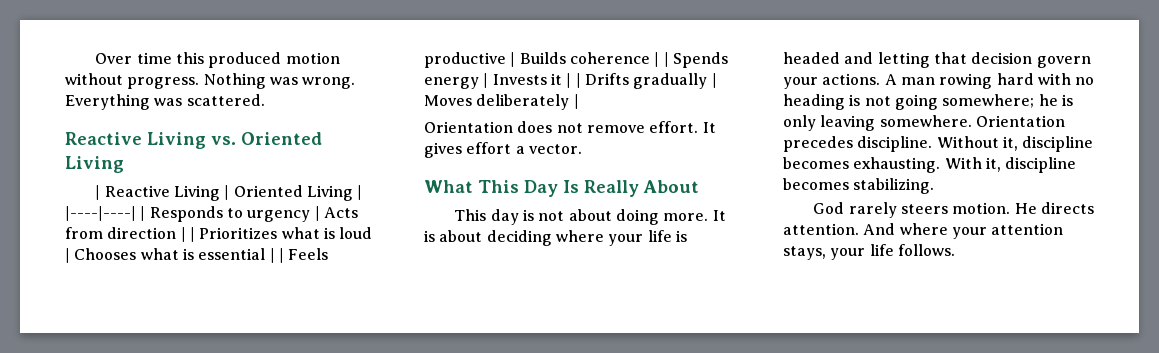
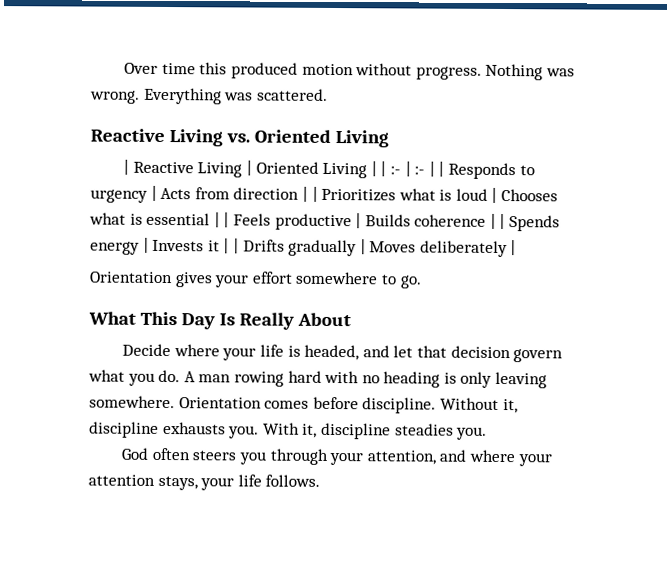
- | Reactive Living | Oriented Living | |----|----| | Responds to urgency | Acts from direction | | Prioritizes what is loud | Chooses what is essential | | Feels productive | Builds coherence | | Spends energy | Invests it | | Drifts gradually | Moves deliberately |
+ | Reactive Living | Oriented Living | | :- | :- | | Responds to urgency | Acts from direction | | Prioritizes what is loud | Chooses what is essential | | Feels productive | Builds coherence | | Spends energy | Invests it | | Drifts gradually | Moves deliberately |
- Orientation does not remove effort. It gives effort a vector.
+ Orientation gives your effort somewhere to go.
- This day is not about doing more. It is about deciding where your life is headed and letting that decision govern your actions.
+ Decide where your life is headed, and let that decision govern what you do.
- A man rowing hard with no heading is not going somewhere; he is only leaving somewhere.
+ A man rowing hard with no heading is only leaving somewhere.
- Orientation precedes discipline.
+ Orientation comes before discipline.
- Without it, discipline becomes exhausting.
+ Without it, discipline exhausts you.
- With it, discipline becomes stabilizing.
+ With it, discipline steadies you.
- God rarely steers motion. He directs attention. And where your attention stays, your life follows.
+ God often steers you through your attention, and where your attention stays, your life follows.

